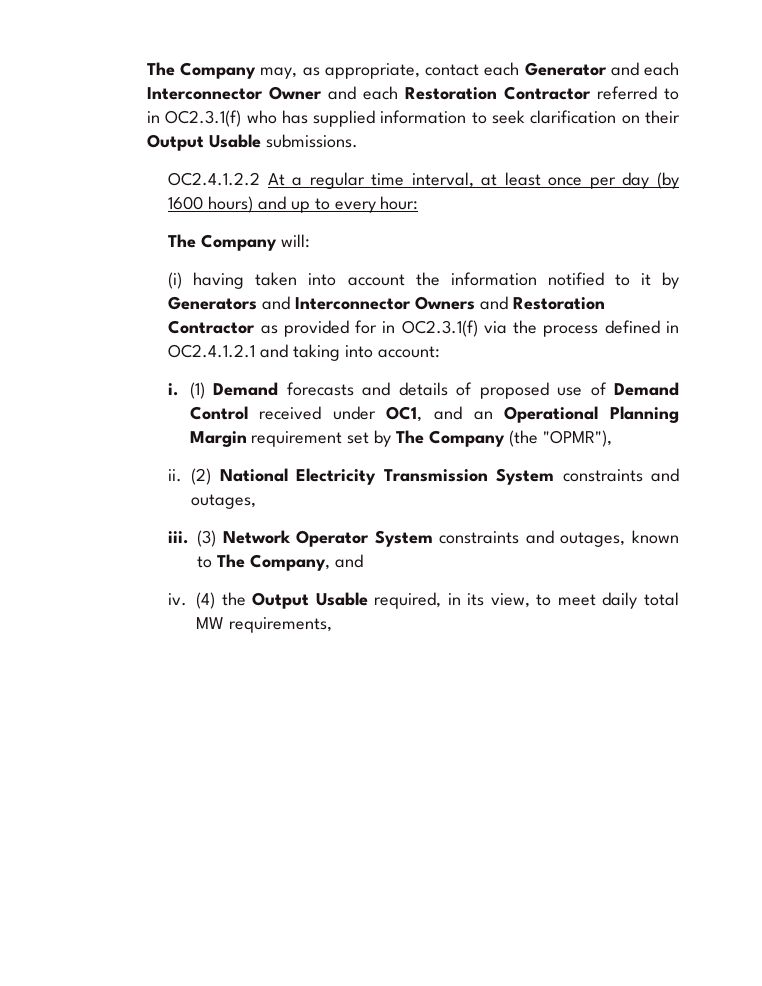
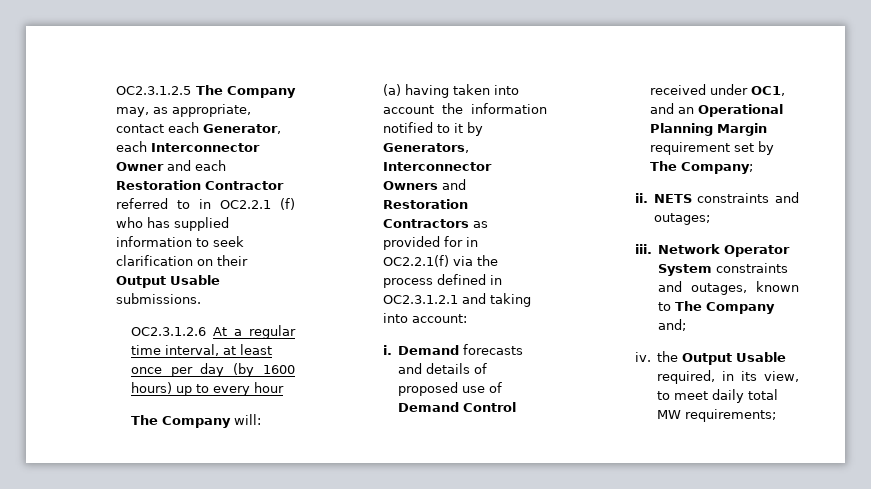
- The Company may, as appropriate, contact each Generator and each Interconnector Owner and each Restoration Contractor referred to in OC2.3.1(f) who has supplied information to seek clarification on their Output Usable submissions.
+ OC2.3.1.2.5 The Company may, as appropriate, contact each Generator, each Interconnector Owner and each Restoration Contractor referred to in OC2.2.1 (f) who has supplied information to seek clarification on their Output Usable submissions.
- OC2.4.1.2.2 At a regular time interval, at least once per day (by 1600 hours) and up to every hour:
+ OC2.3.1.2.6 At a regular time interval, at least once per day (by 1600 hours) up to every hour
- (i) having taken into account the information notified to it by Generators and Interconnector Owners and Restoration Contractor as provided for in OC2.3.1(f) via the process defined in OC2.4.1.2.1 and taking into account:
+ (a) having taken into account the information notified to it by Generators, Interconnector Owners and Restoration Contractors as provided for in OC2.2.1(f) via the process defined in OC2.3.1.2.1 and taking into account:
- (1) Demand forecasts and details of proposed use of Demand Control received under OC1, and an Operational Planning Margin requirement set by The Company (the "OPMR"),
- ii. (2) National Electricity Transmission System constraints and outages,
+ Demand forecasts and details of proposed use of Demand Control received under OC1, and an Operational Planning Margin requirement set by The Company;
+ ii. NETS constraints and outages;
- (3) Network Operator System constraints and outages, known to The Company, and
+ Network Operator System constraints and outages, known to The Company and;
- iv. (4) the Output Usable required, in its view, to meet daily total MW requirements,
+ iv. the Output Usable required, in its view, to meet daily total MW requirements;

